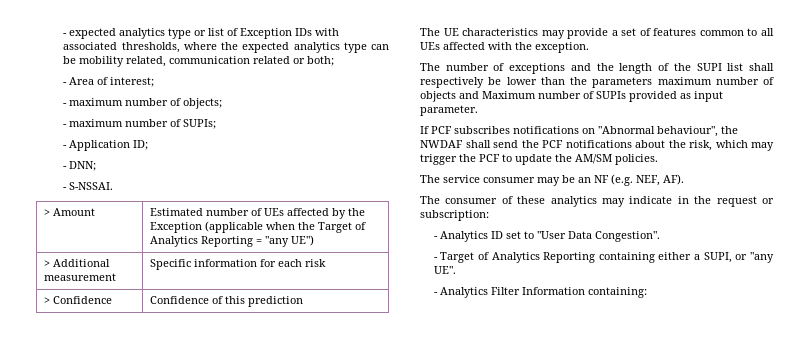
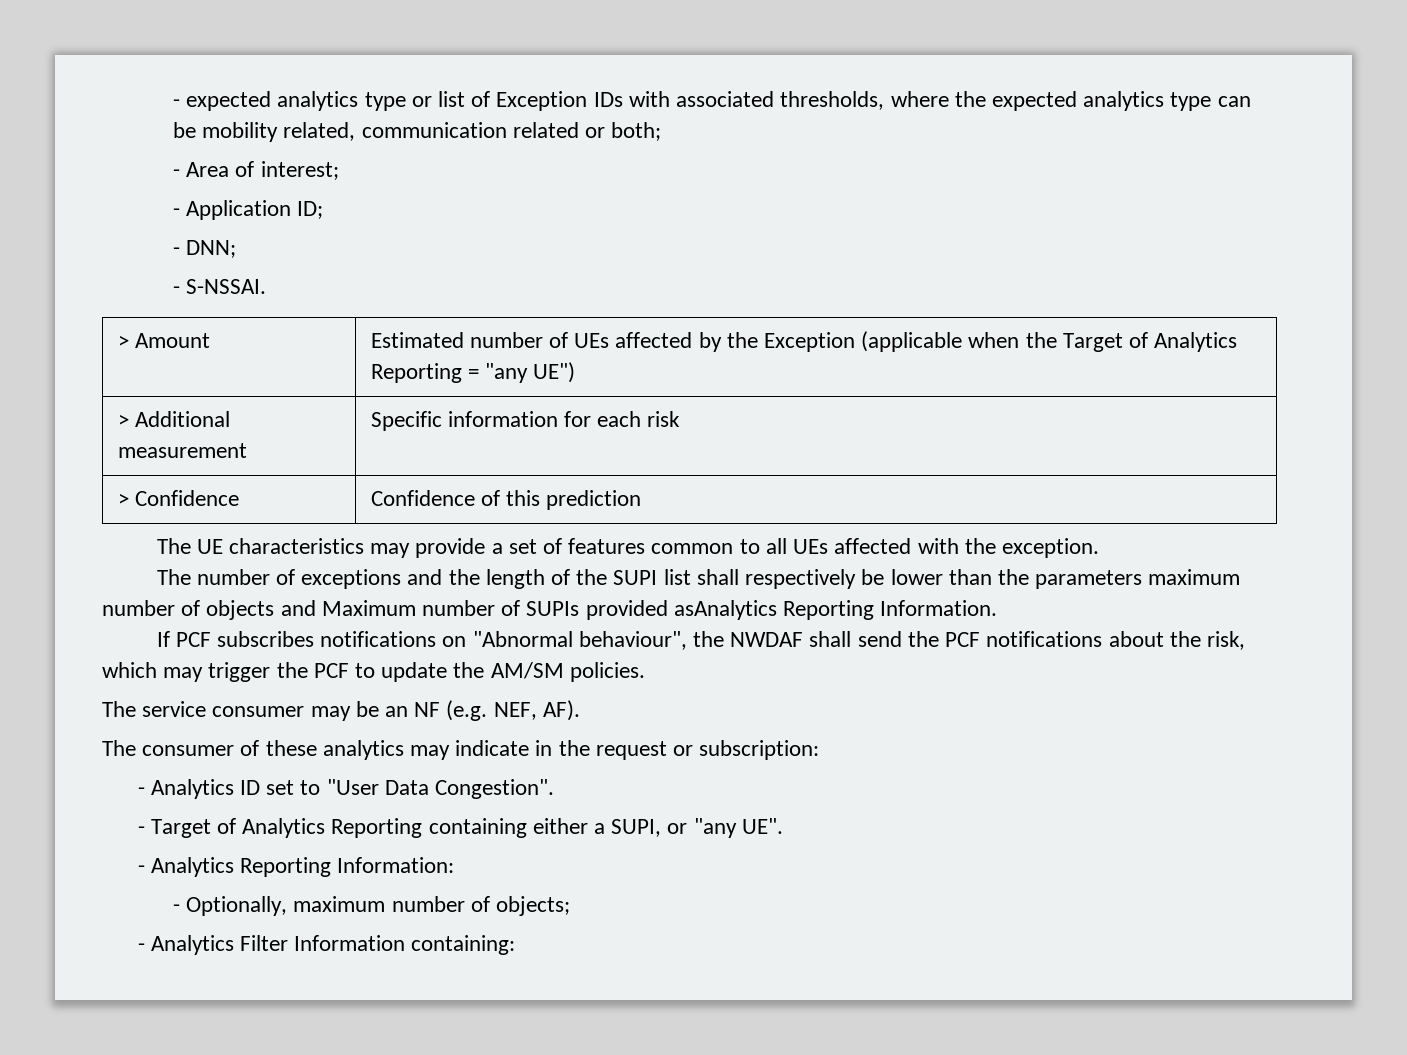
- - maximum number of objects;
- - maximum number of SUPIs;
- The number of exceptions and the length of the SUPI list shall respectively be lower than the parameters maximum number of objects and Maximum number of SUPIs provided as input parameter.
+ The number of exceptions and the length of the SUPI list shall respectively be lower than the parameters maximum number of objects and Maximum number of SUPIs provided asAnalytics Reporting Information.
+ - Analytics Reporting Information:
+ - Optionally, maximum number of objects;

